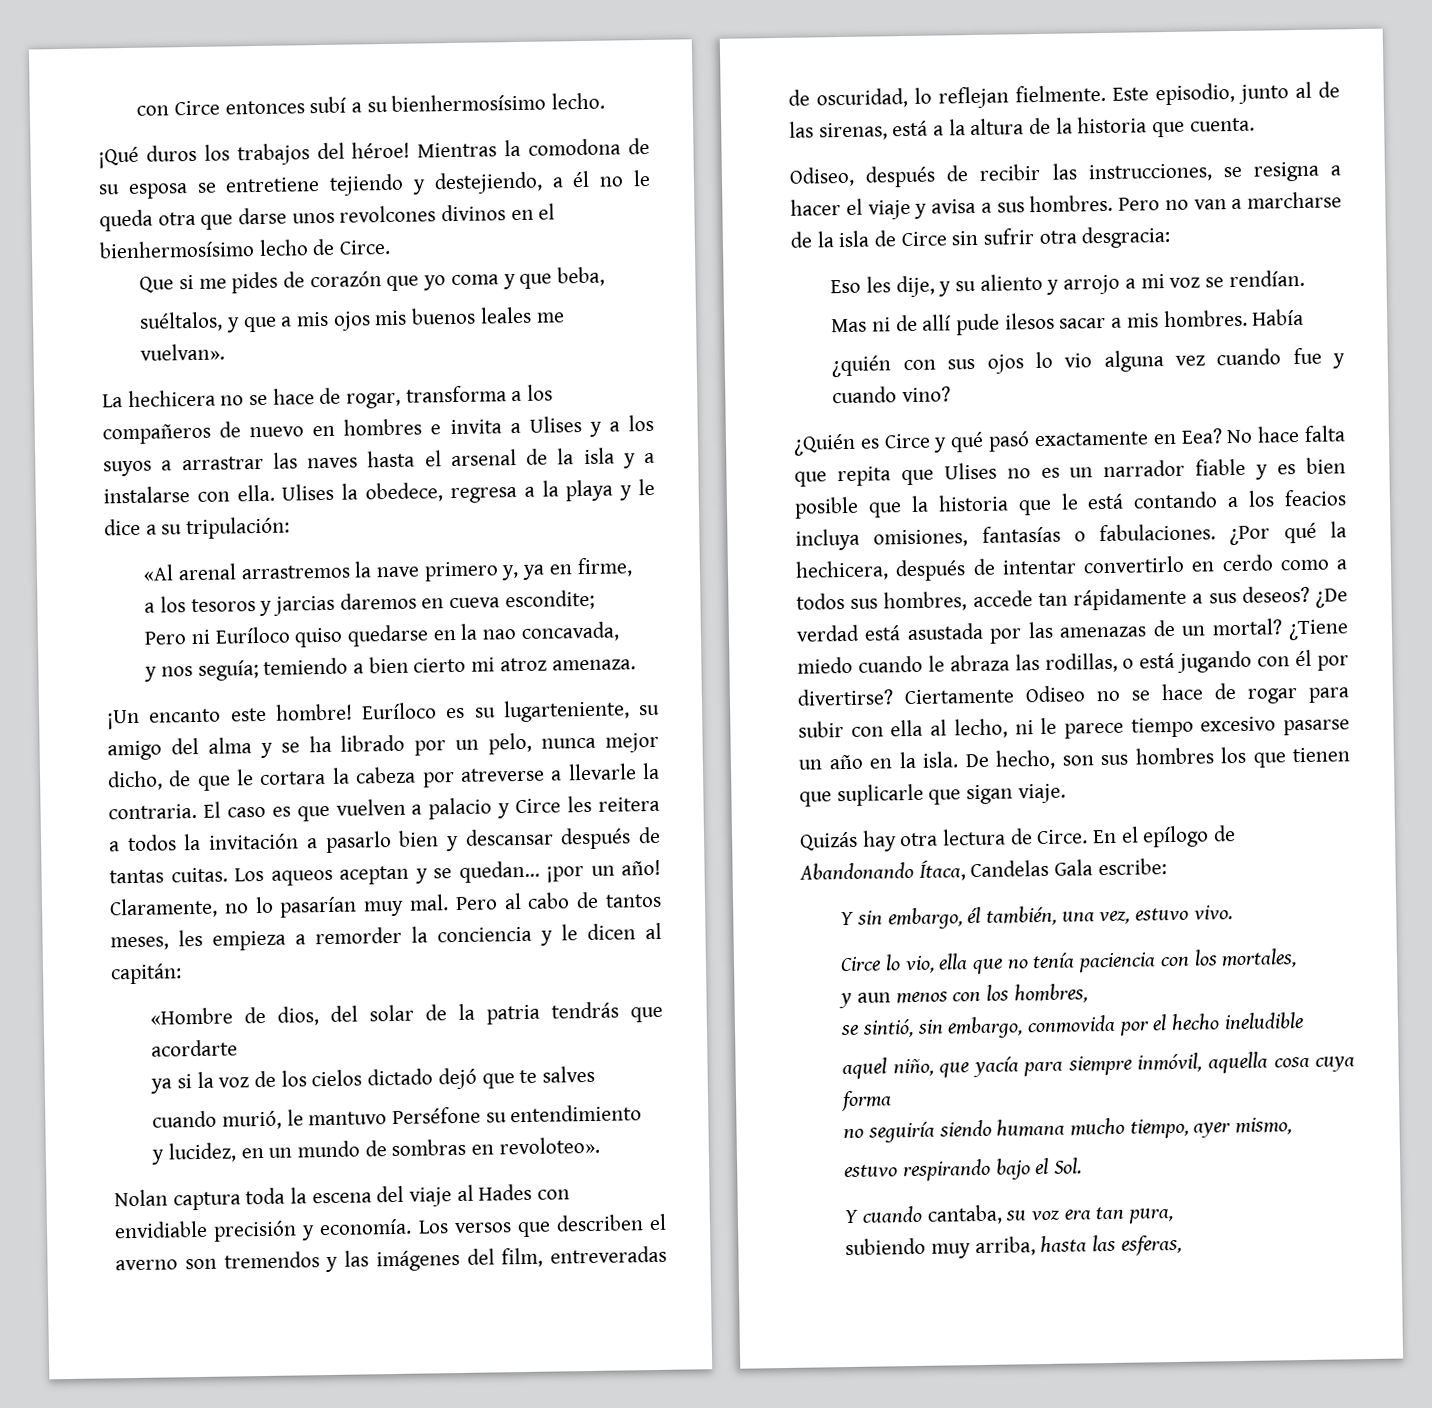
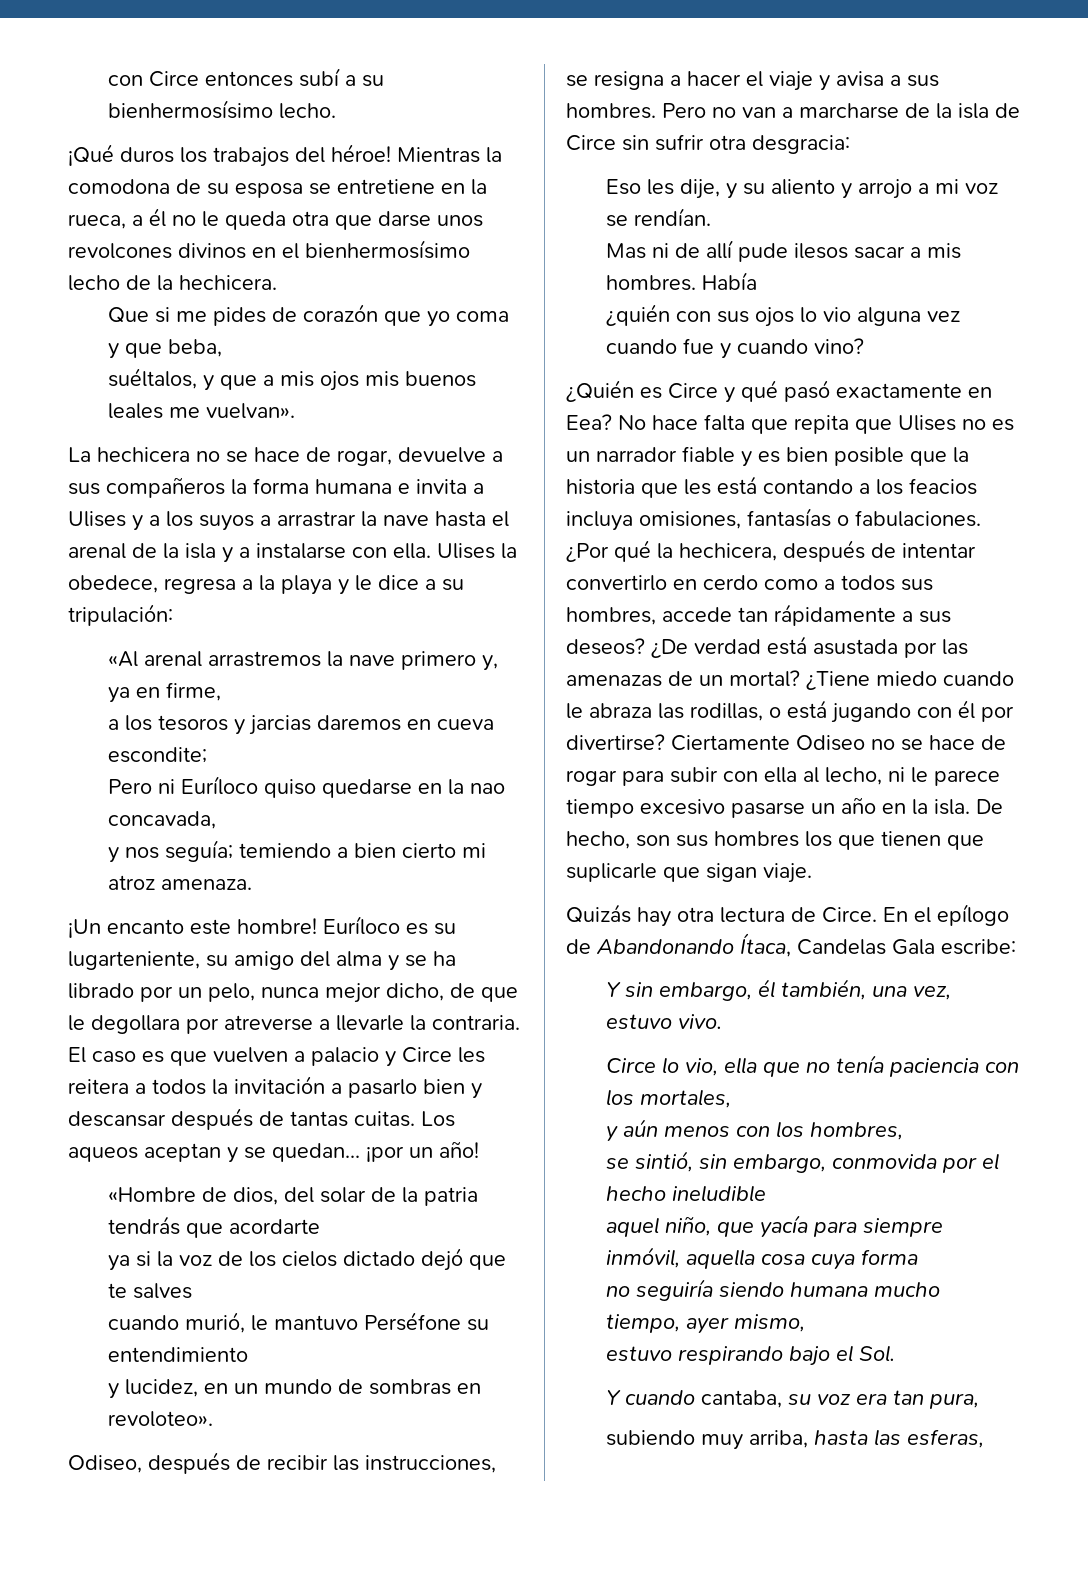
- Mientras la comodona de su esposa se entretiene tejiendo y destejiendo, a él no le queda otra que darse unos revolcones divinos en el bienhermosísimo lecho de Circe.
+ Mientras la comodona de su esposa se entretiene en la rueca, a él no le queda otra que darse unos revolcones divinos en el bienhermosísimo lecho de la hechicera.
- La hechicera no se hace de rogar, transforma a los compañeros de nuevo en hombres e invita a Ulises y a los suyos a arrastrar las naves hasta el arsenal de la isla y a instalarse con ella.
+ La hechicera no se hace de rogar, devuelve a sus compañeros la forma humana e invita a Ulises y a los suyos a arrastrar la nave hasta el arenal de la isla y a instalarse con ella.
- Euríloco es su lugarteniente, su amigo del alma y se ha librado por un pelo, nunca mejor dicho, de que le cortara la cabeza por atreverse a llevarle la contraria.
+ Euríloco es su lugarteniente, su amigo del alma y se ha librado por un pelo, nunca mejor dicho, de que le degollara por atreverse a llevarle la contraria.
- Claramente, no lo pasarían muy mal. Pero al cabo de tantos meses, les empieza a remorder la conciencia y le dicen al capitán:
- Nolan captura toda la escena del viaje al Hades con envidiable precisión y economía. Los versos que describen el averno son tremendos y las imágenes del film, entreveradas de oscuridad, lo reflejan fielmente. Este episodio, junto al de las sirenas, está a la altura de la historia que cuenta.
- No hace falta que repita que Ulises no es un narrador fiable y es bien posible que la historia que le está contando a los feacios incluya omisiones, fantasías o fabulaciones.
+ No hace falta que repita que Ulises no es un narrador fiable y es bien posible que la historia que les está contando a los feacios incluya omisiones, fantasías o fabulaciones.
- y aun menos con los hombres,
+ y aún menos con los hombres,

